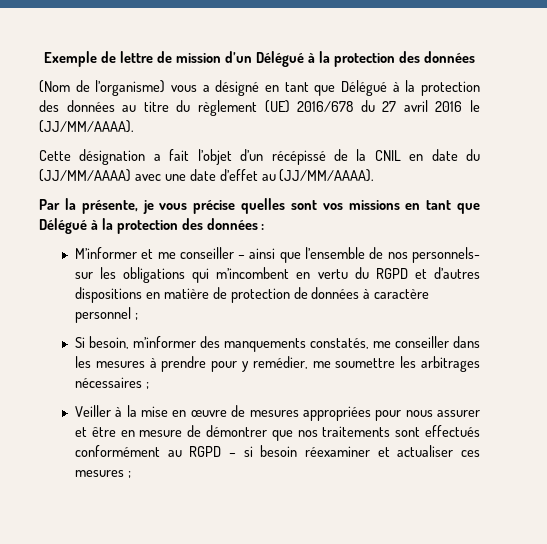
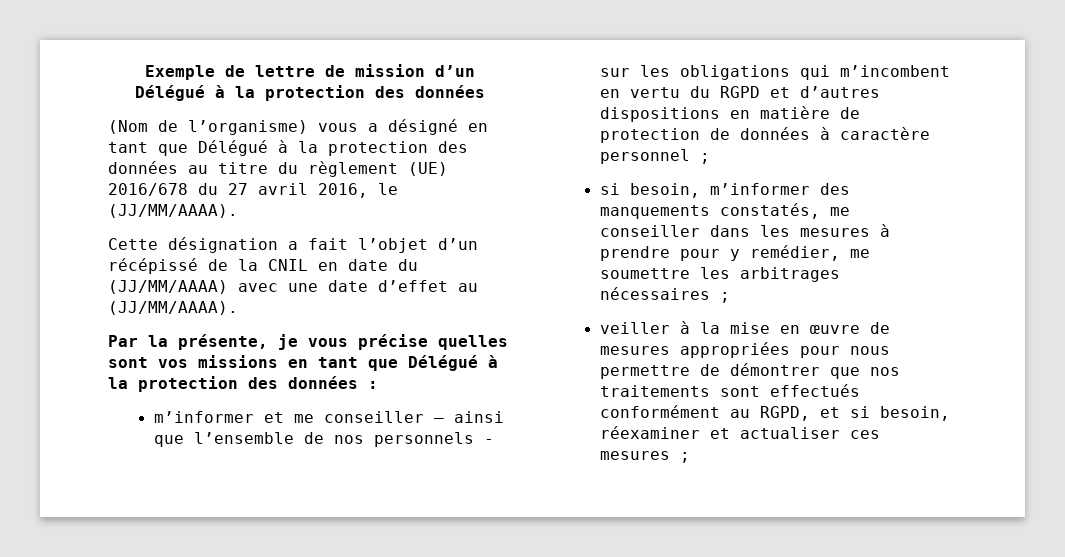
- (Nom de l’organisme) vous a désigné en tant que Délégué à la protection des données au titre du règlement (UE) 2016/678 du 27 avril 2016 le (JJ/MM/AAAA).
+ (Nom de l’organisme) vous a désigné en tant que Délégué à la protection des données au titre du règlement (UE) 2016/678 du 27 avril 2016, le (JJ/MM/AAAA).
- M’informer et me conseiller – ainsi que l’ensemble de nos personnels- sur les obligations qui m’incombent en vertu du RGPD et d’autres dispositions en matière de protection de données à caractère personnel ;
+ m’informer et me conseiller – ainsi que l’ensemble de nos personnels - sur les obligations qui m’incombent en vertu du RGPD et d’autres dispositions en matière de protection de données à caractère personnel ;
- Si besoin, m’informer des manquements constatés, me conseiller dans les mesures à prendre pour y remédier, me soumettre les arbitrages nécessaires ;
+ si besoin, m’informer des manquements constatés, me conseiller dans les mesures à prendre pour y remédier, me soumettre les arbitrages nécessaires ;
- Veiller à la mise en œuvre de mesures appropriées pour nous assurer et être en mesure de démontrer que nos traitements sont effectués conformément au RGPD – si besoin réexaminer et actualiser ces mesures ;
+ veiller à la mise en œuvre de mesures appropriées pour nous permettre de démontrer que nos traitements sont effectués conformément au RGPD, et si besoin, réexaminer et actualiser ces mesures ;

